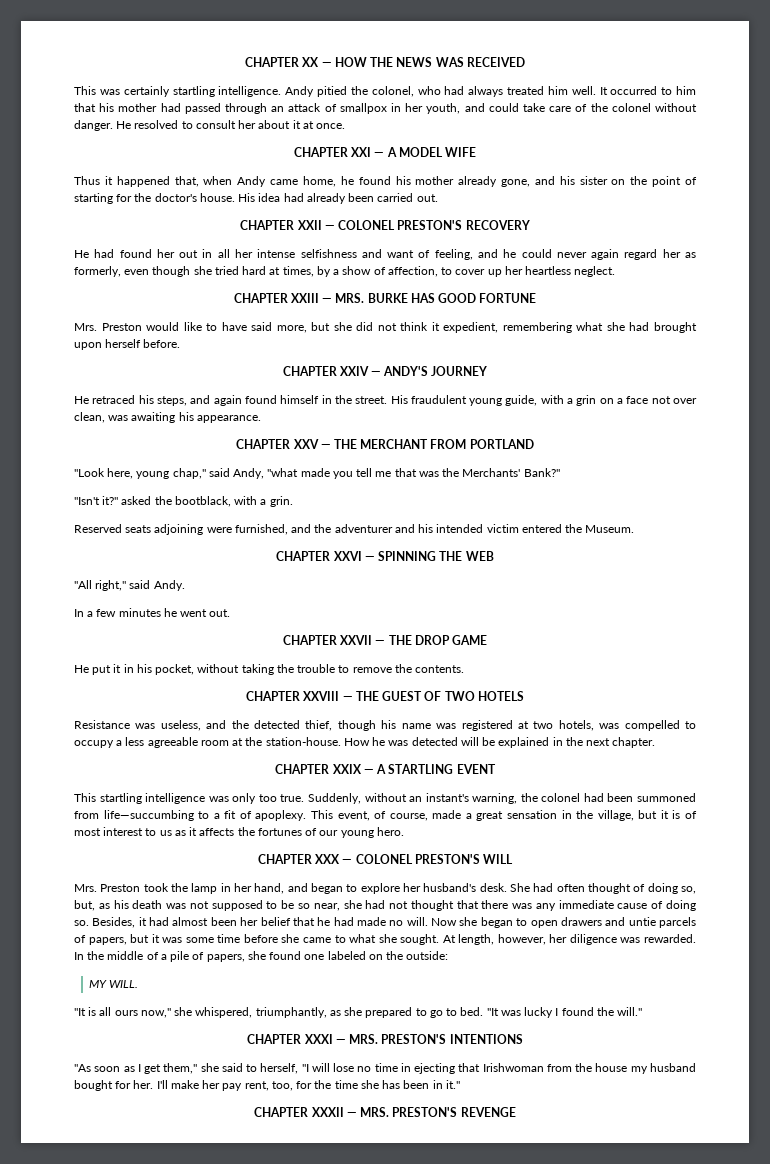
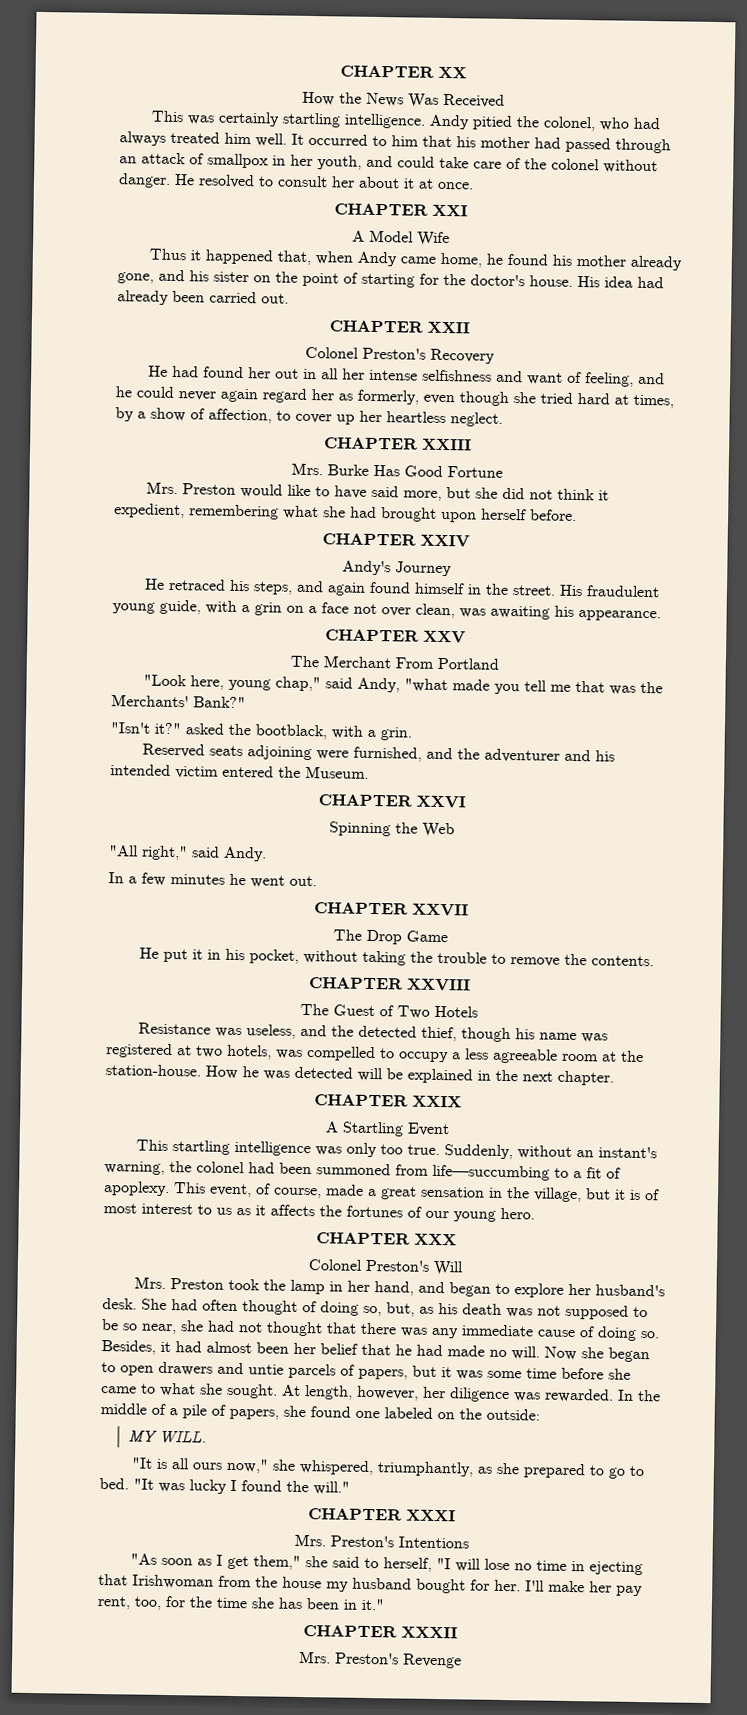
- CHAPTER XX — HOW THE NEWS WAS RECEIVED
+ CHAPTER XX
+ How the News Was Received
- CHAPTER XXI — A MODEL WIFE
+ CHAPTER XXI
+ A Model Wife
- CHAPTER XXII — COLONEL PRESTON'S RECOVERY
+ CHAPTER XXII
+ Colonel Preston's Recovery
- CHAPTER XXIII — MRS. BURKE HAS GOOD FORTUNE
+ CHAPTER XXIII
+ Mrs. Burke Has Good Fortune
- CHAPTER XXIV — ANDY'S JOURNEY
+ CHAPTER XXIV
+ Andy's Journey
- CHAPTER XXV — THE MERCHANT FROM PORTLAND
+ CHAPTER XXV
+ The Merchant From Portland
- CHAPTER XXVI — SPINNING THE WEB
+ CHAPTER XXVI
+ Spinning the Web
- CHAPTER XXVII — THE DROP GAME
+ CHAPTER XXVII
+ The Drop Game
- CHAPTER XXVIII — THE GUEST OF TWO HOTELS
+ CHAPTER XXVIII
+ The Guest of Two Hotels
- CHAPTER XXIX — A STARTLING EVENT
+ CHAPTER XXIX
+ A Startling Event
- CHAPTER XXX — COLONEL PRESTON'S WILL
+ CHAPTER XXX
+ Colonel Preston's Will
- CHAPTER XXXI — MRS. PRESTON'S INTENTIONS
+ CHAPTER XXXI
+ Mrs. Preston's Intentions
- CHAPTER XXXII — MRS. PRESTON'S REVENGE
+ CHAPTER XXXII
+ Mrs. Preston's Revenge

